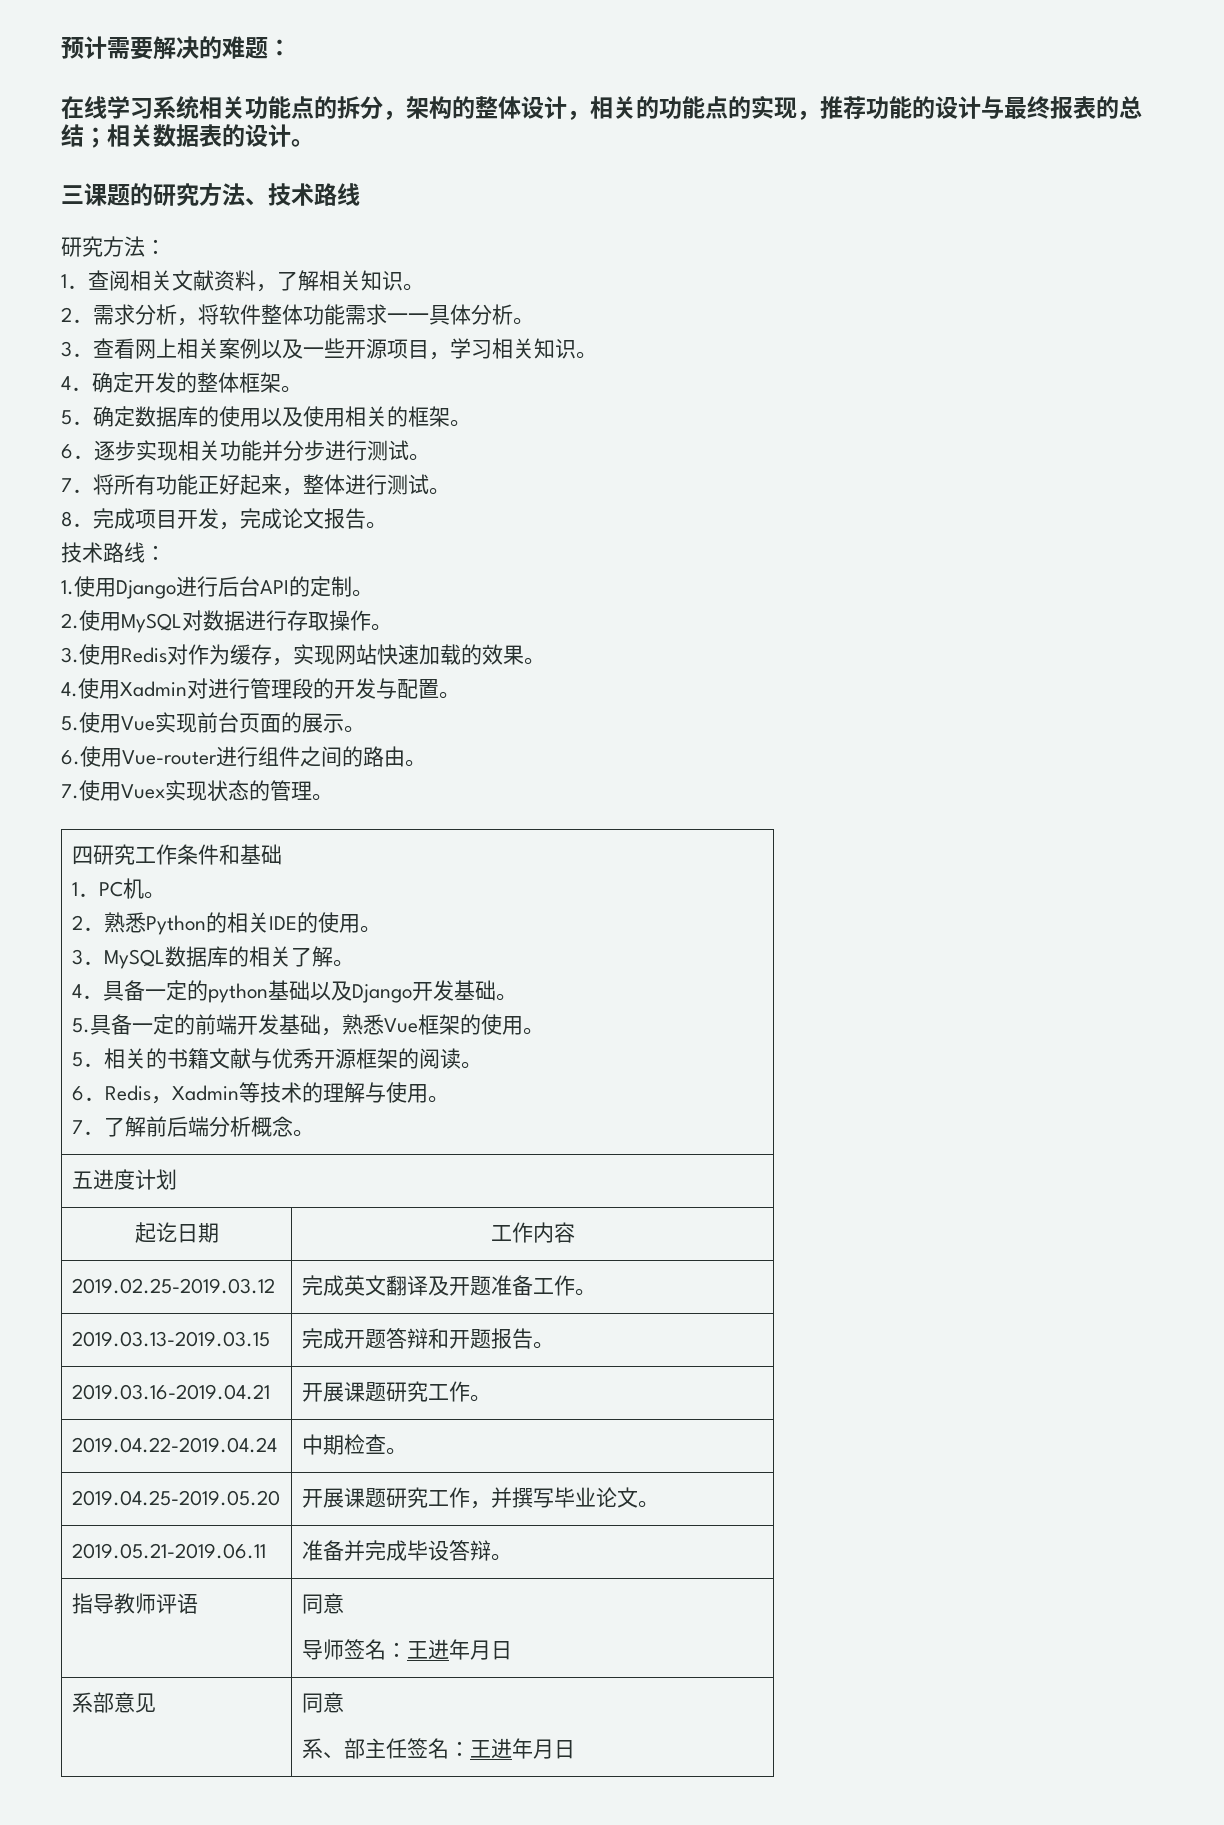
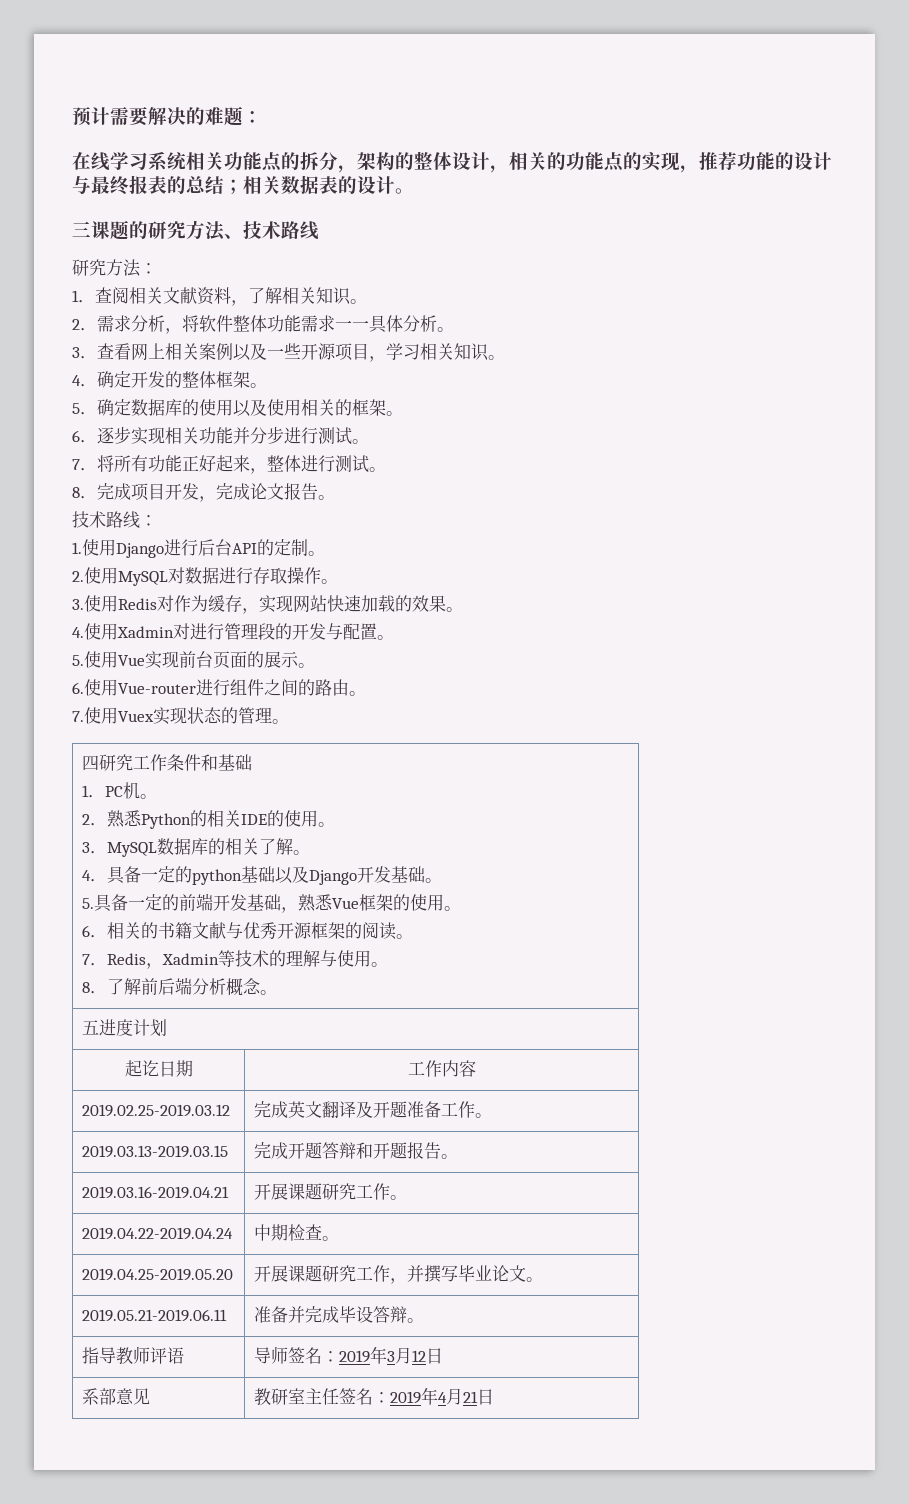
- 5．相关的书籍文献与优秀开源框架的阅读。
+ 6．相关的书籍文献与优秀开源框架的阅读。
- 6．Redis，Xadmin等技术的理解与使用。
+ 7．Redis，Xadmin等技术的理解与使用。
- 7．了解前后端分析概念。
+ 8．了解前后端分析概念。
- 指导教师评语 | 同意
- 导师签名：王进年月日
+ 指导教师评语 | 导师签名：2019年3月12日
- 系部意见 | 同意
- 系、部主任签名：王进年月日
+ 系部意见 | 教研室主任签名：2019年4月21日

